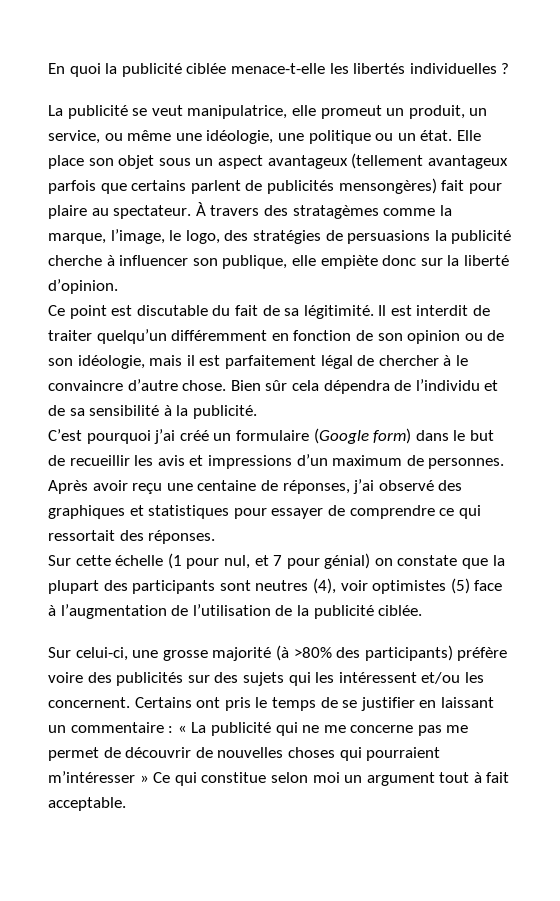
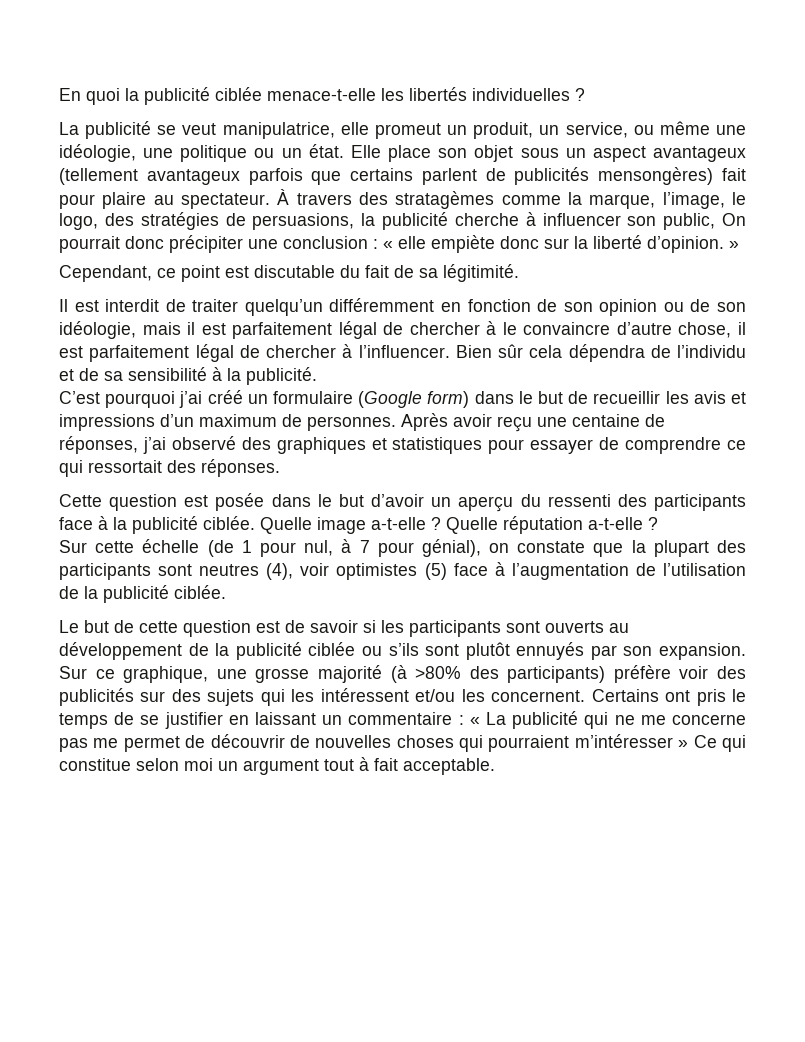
- À travers des stratagèmes comme la marque, l’image, le logo, des stratégies de persuasions la publicité cherche à influencer son publique, elle empiète donc sur la liberté d’opinion.
- Ce point est discutable du fait de sa légitimité. Il est interdit de traiter quelqu’un différemment en fonction de son opinion ou de son idéologie, mais il est parfaitement légal de chercher à le convaincre d’autre chose.
+ À travers des stratagèmes comme la marque, l’image, le logo, des stratégies de persuasions, la publicité cherche à influencer son public, On pourrait donc précipiter une conclusion : « elle empiète donc sur la liberté d’opinion. »
+ Cependant, ce point est discutable du fait de sa légitimité.
+ Il est interdit de traiter quelqu’un différemment en fonction de son opinion ou de son idéologie, mais il est parfaitement légal de chercher à le convaincre d’autre chose, il est parfaitement légal de chercher à l’influencer.
+ Cette question est posée dans le but d’avoir un aperçu du ressenti des participants face à la publicité ciblée. Quelle image a-t-elle ? Quelle réputation a-t-elle ?
- Sur cette échelle (1 pour nul, et 7 pour génial) on constate que la plupart des participants sont neutres (4), voir optimistes (5) face à l’augmentation de l’utilisation de la publicité ciblée.
+ Sur cette échelle (de 1 pour nul, à 7 pour génial), on constate que la plupart des participants sont neutres (4), voir optimistes (5) face à l’augmentation de l’utilisation de la publicité ciblée.
- Sur celui-ci, une grosse majorité (à >80% des participants) préfère voire des publicités sur des sujets qui les intéressent et/ou les concernent.
+ Le but de cette question est de savoir si les participants sont ouverts au développement de la publicité ciblée ou s’ils sont plutôt ennuyés par son expansion. Sur ce graphique, une grosse majorité (à >80% des participants) préfère voir des publicités sur des sujets qui les intéressent et/ou les concernent.

